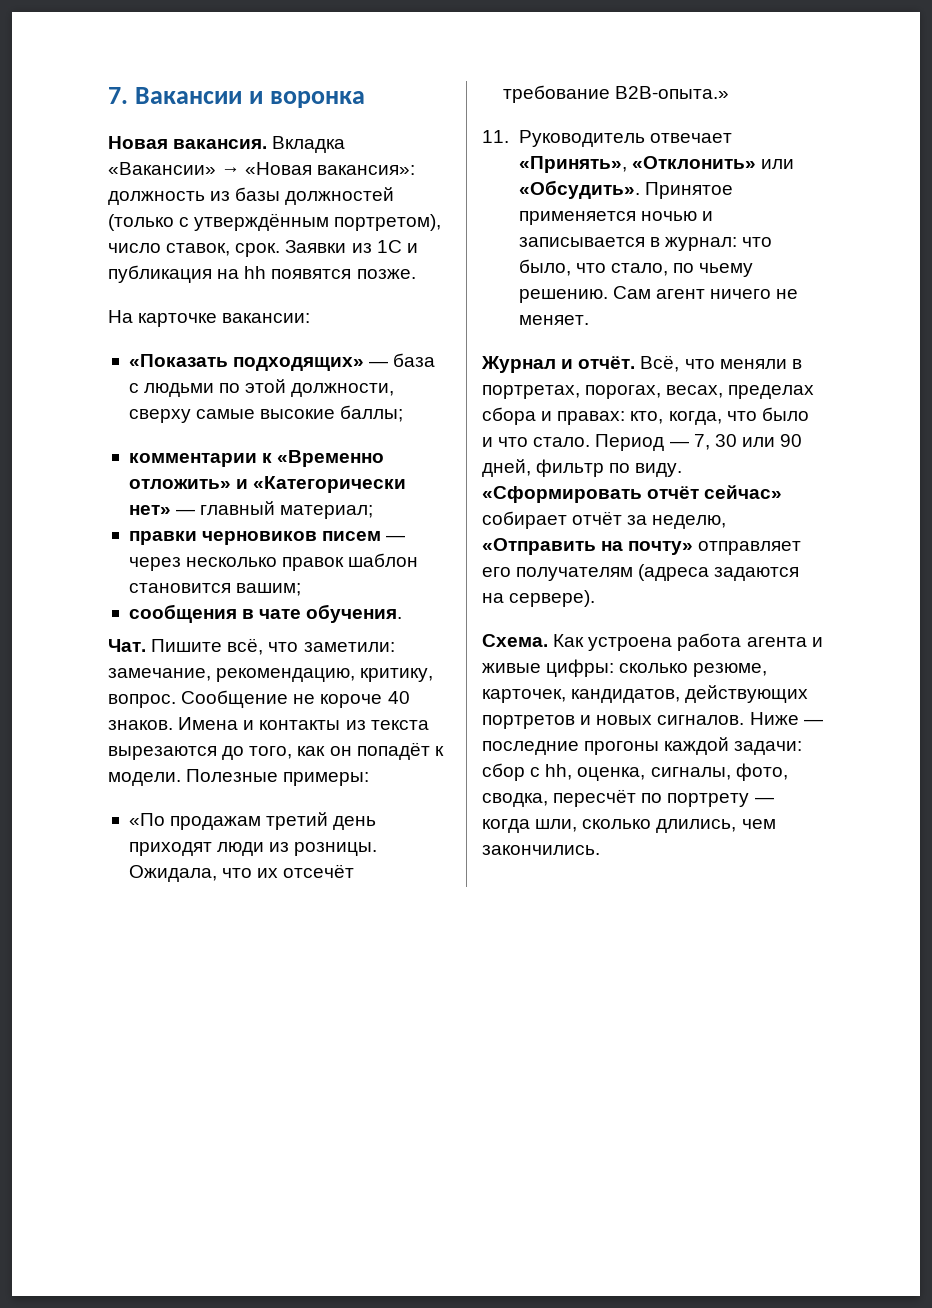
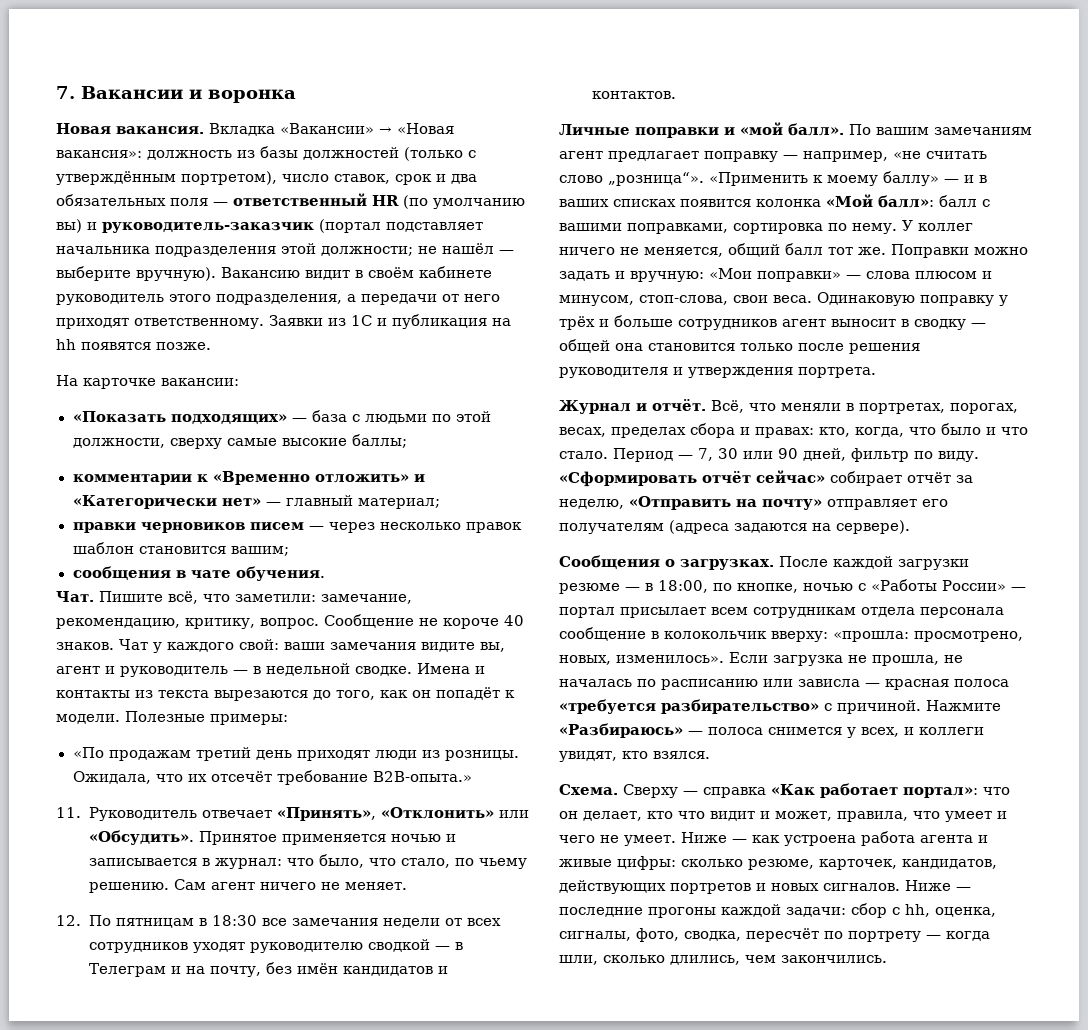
- Вкладка «Вакансии» → «Новая вакансия»: должность из базы должностей (только с утверждённым портретом), число ставок, срок.
+ Вкладка «Вакансии» → «Новая вакансия»: должность из базы должностей (только с утверждённым портретом), число ставок, срок и два обязательных поля — ответственный HR (по умолчанию вы) и руководитель-заказчик (портал подставляет начальника подразделения этой должности; не нашёл — выберите вручную). Вакансию видит в своём кабинете руководитель этого подразделения, а передачи от него приходят ответственному.
+ Чат у каждого свой: ваши замечания видите вы, агент и руководитель — в недельной сводке.
+ 12. По пятницам в 18:30 все замечания недели от всех сотрудников уходят руководителю сводкой — в Телеграм и на почту, без имён кандидатов и контактов.
+ Личные поправки и «мой балл». По вашим замечаниям агент предлагает поправку — например, «не считать слово „розница“». «Применить к моему баллу» — и в ваших списках появится колонка «Мой балл»: балл с вашими поправками, сортировка по нему. У коллег ничего не меняется, общий балл тот же. Поправки можно задать и вручную: «Мои поправки» — слова плюсом и минусом, стоп-слова, свои веса. Одинаковую поправку у трёх и больше сотрудников агент выносит в сводку — общей она становится только после решения руководителя и утверждения портрета.
- Схема. Как устроена работа агента и живые цифры: сколько резюме, карточек, кандидатов, действующих портретов и новых сигналов.
+ Сообщения о загрузках. После каждой загрузки резюме — в 18:00, по кнопке, ночью с «Работы России» — портал присылает всем сотрудникам отдела персонала сообщение в колокольчик вверху: «прошла: просмотрено, новых, изменилось». Если загрузка не прошла, не началась по расписанию или зависла — красная полоса «требуется разбирательство» с причиной. Нажмите «Разбираюсь» — полоса снимется у всех, и коллеги увидят, кто взялся.
+ Схема. Сверху — справка «Как работает портал»: что он делает, кто что видит и может, правила, что умеет и чего не умеет. Ниже — как устроена работа агента и живые цифры: сколько резюме, карточек, кандидатов, действующих портретов и новых сигналов.

